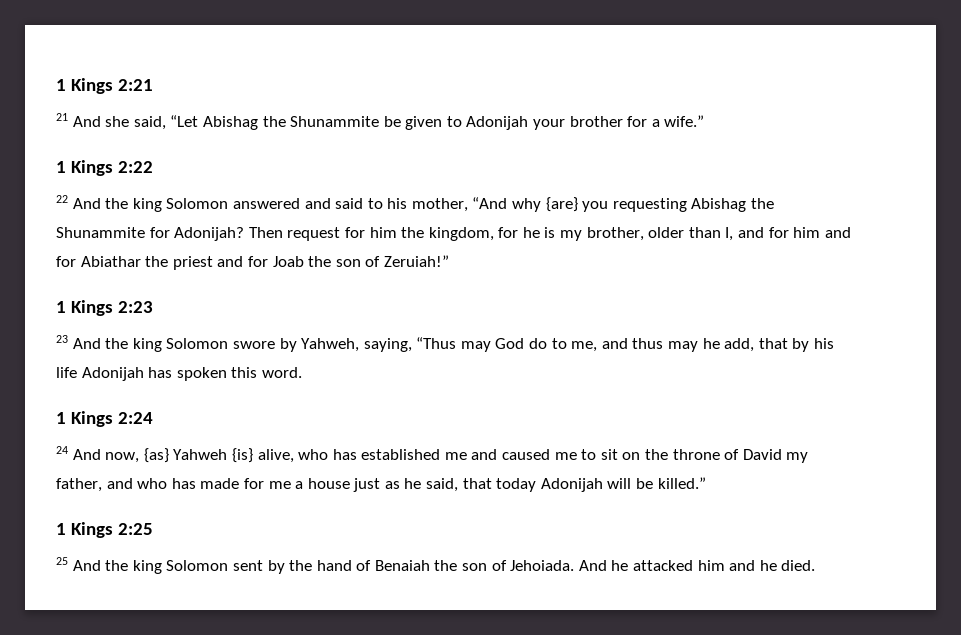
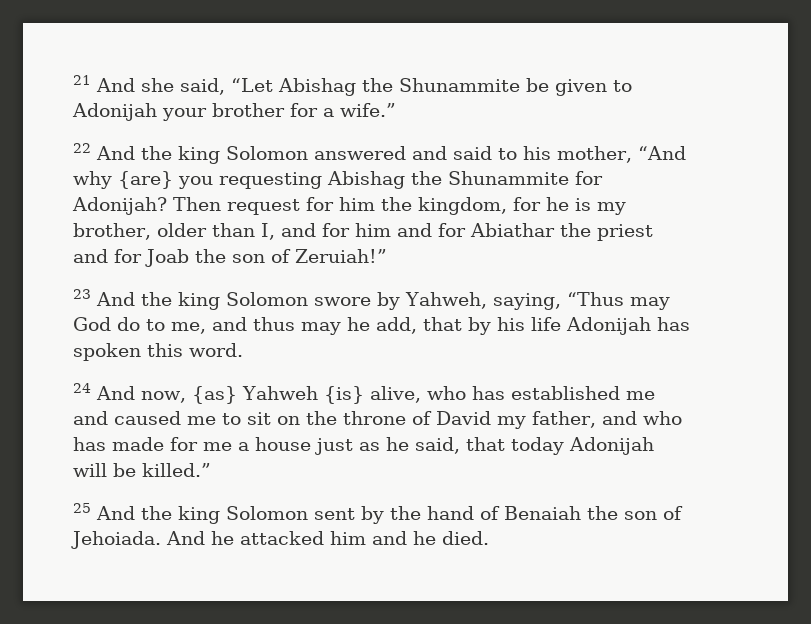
- 1 Kings 2:21
- 1 Kings 2:22
- 1 Kings 2:23
- 1 Kings 2:24
- 1 Kings 2:25

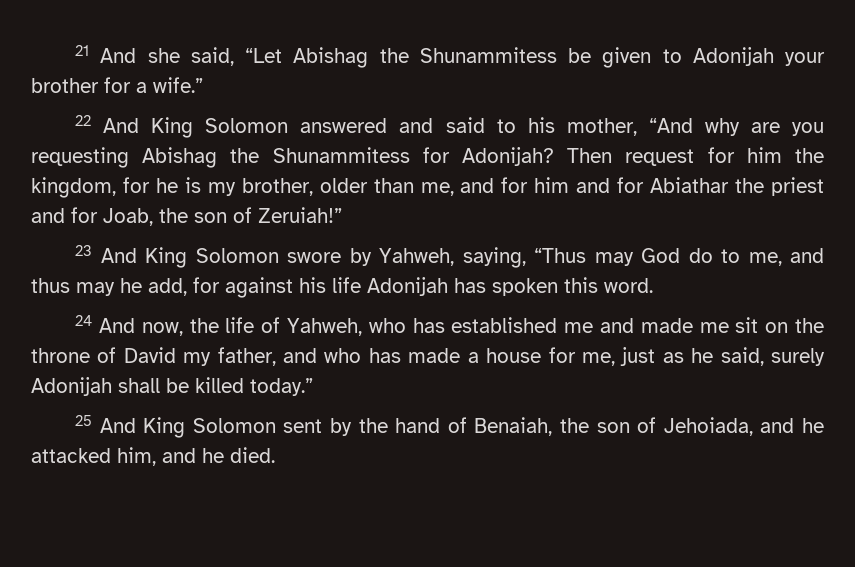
- 21 And she said, “Let Abishag the Shunammite be given to Adonijah your brother for a wife.”
+ 21 And she said, “Let Abishag the Shunammitess be given to Adonijah your brother for a wife.”
- 22 And the king Solomon answered and said to his mother, “And why {are} you requesting Abishag the Shunammite for Adonijah?
+ 22 And King Solomon answered and said to his mother, “And why are you requesting Abishag the Shunammitess for Adonijah?
- Then request for him the kingdom, for he is my brother, older than I, and for him and for Abiathar the priest and for Joab the son of Zeruiah!”
+ Then request for him the kingdom, for he is my brother, older than me, and for him and for Abiathar the priest and for Joab, the son of Zeruiah!”
- 23 And the king Solomon swore by Yahweh, saying, “Thus may God do to me, and thus may he add, that by his life Adonijah has spoken this word.
+ 23 And King Solomon swore by Yahweh, saying, “Thus may God do to me, and thus may he add, for against his life Adonijah has spoken this word.
- 24 And now, {as} Yahweh {is} alive, who has established me and caused me to sit on the throne of David my father, and who has made for me a house just as he said, that today Adonijah will be killed.”
+ 24 And now, the life of Yahweh, who has established me and made me sit on the throne of David my father, and who has made a house for me, just as he said, surely Adonijah shall be killed today.”
- 25 And the king Solomon sent by the hand of Benaiah the son of Jehoiada. And he attacked him and he died.
+ 25 And King Solomon sent by the hand of Benaiah, the son of Jehoiada, and he attacked him, and he died.

